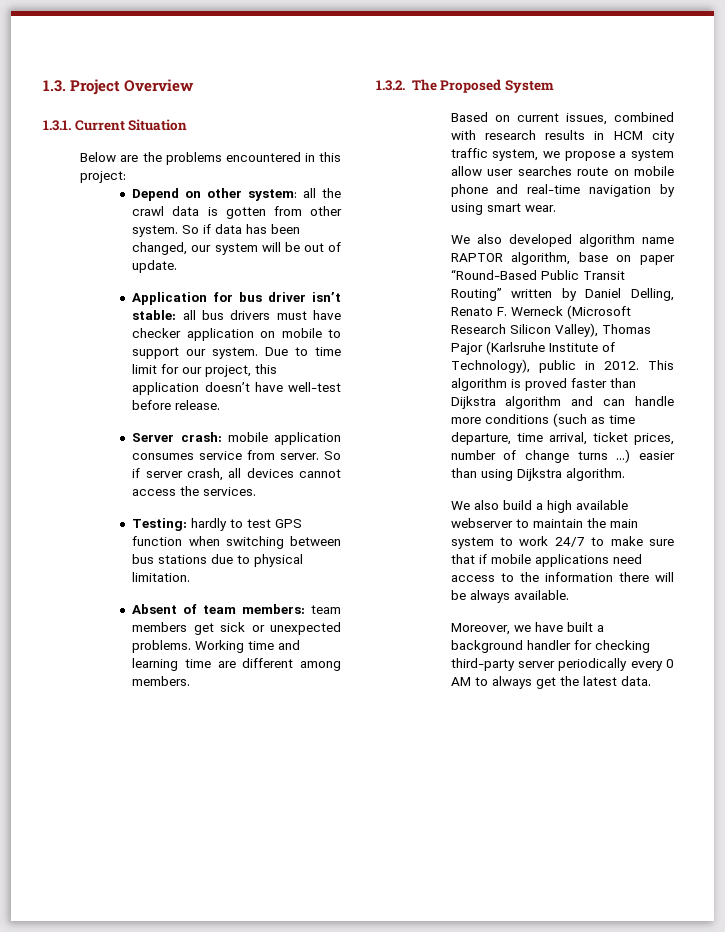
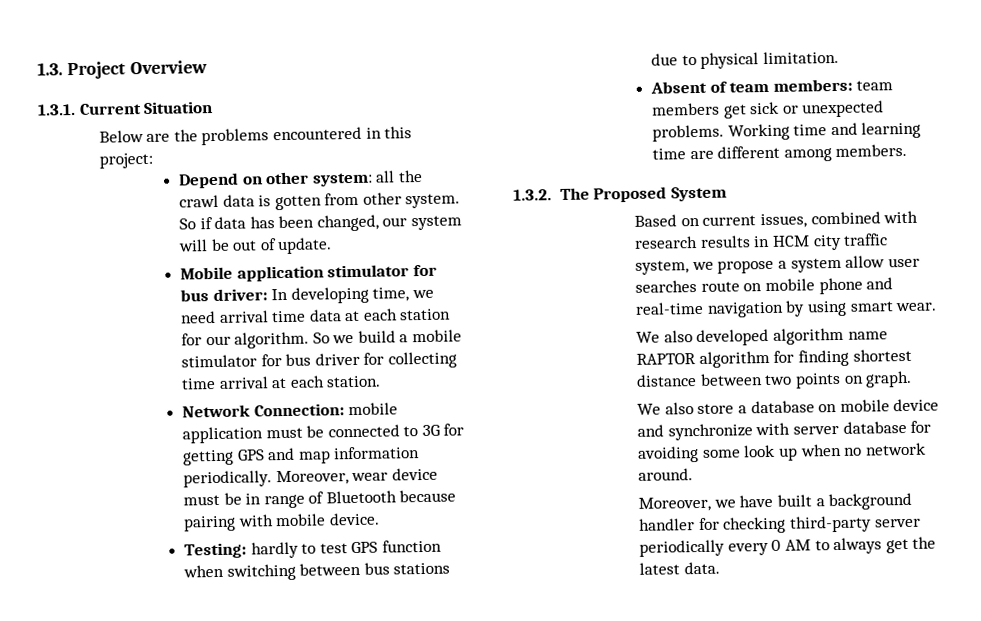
- Application for bus driver isn’t stable: all bus drivers must have checker application on mobile to support our system. Due to time limit for our project, this application doesn’t have well-test before release.
- Server crash: mobile application consumes service from server. So if server crash, all devices cannot access the services.
+ Mobile application stimulator for bus driver: In developing time, we need arrival time data at each station for our algorithm. So we build a mobile stimulator for bus driver for collecting time arrival at each station.
+ Network Connection: mobile application must be connected to 3G for getting GPS and map information periodically. Moreover, wear device must be in range of Bluetooth because pairing with mobile device.
- We also developed algorithm name RAPTOR algorithm, base on paper “Round-Based Public Transit Routing” written by Daniel Delling, Renato F. Werneck (Microsoft Research Silicon Valley), Thomas Pajor (Karlsruhe Institute of Technology), public in 2012. This algorithm is proved faster than Dijkstra algorithm and can handle more conditions (such as time departure, time arrival, ticket prices, number of change turns …) easier than using Dijkstra algorithm.
- We also build a high available webserver to maintain the main system to work 24/7 to make sure that if mobile applications need access to the information there will be always available.
+ We also developed algorithm name RAPTOR algorithm for finding shortest distance between two points on graph.
+ We also store a database on mobile device and synchronize with server database for avoiding some look up when no network around.

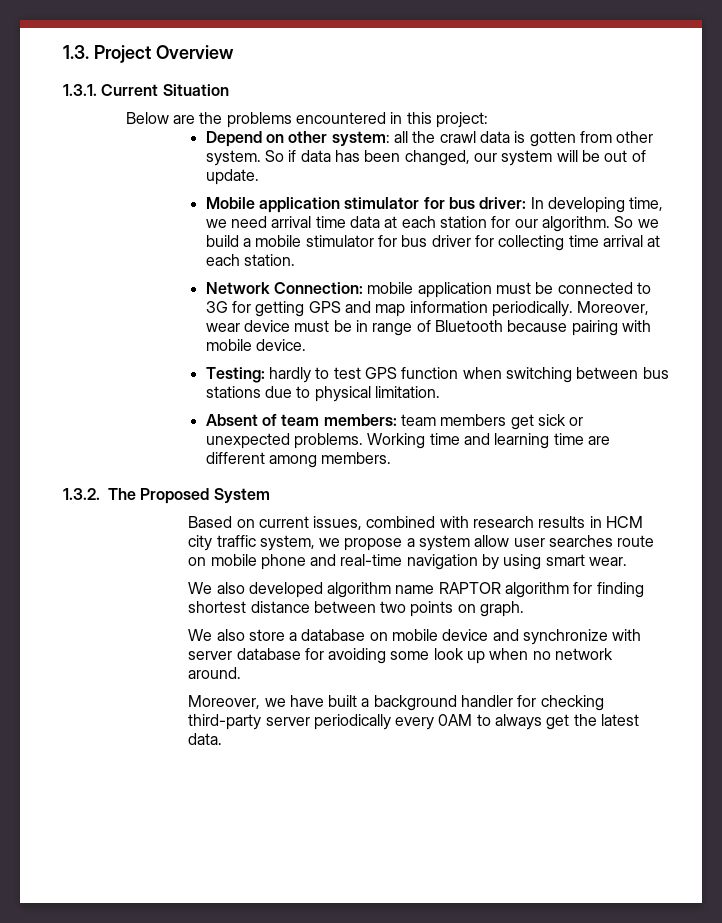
- Moreover, we have built a background handler for checking third-party server periodically every 0 AM to always get the latest data.
+ Moreover, we have built a background handler for checking third-party server periodically every 0AM to always get the latest data.

